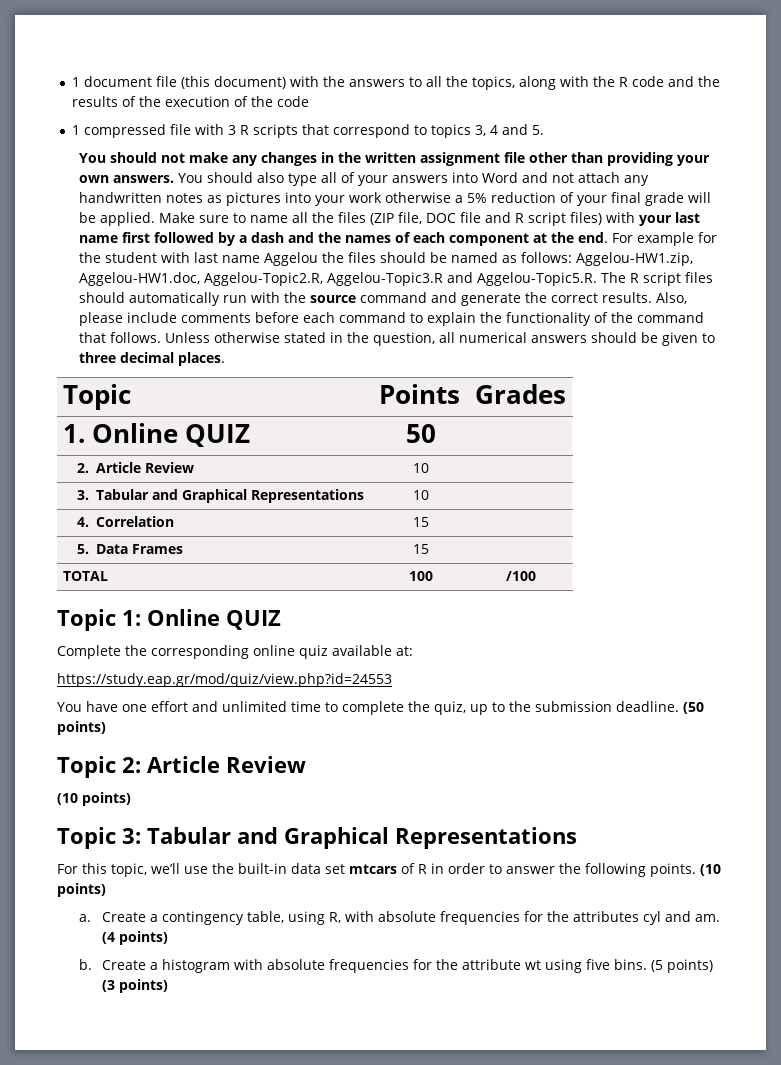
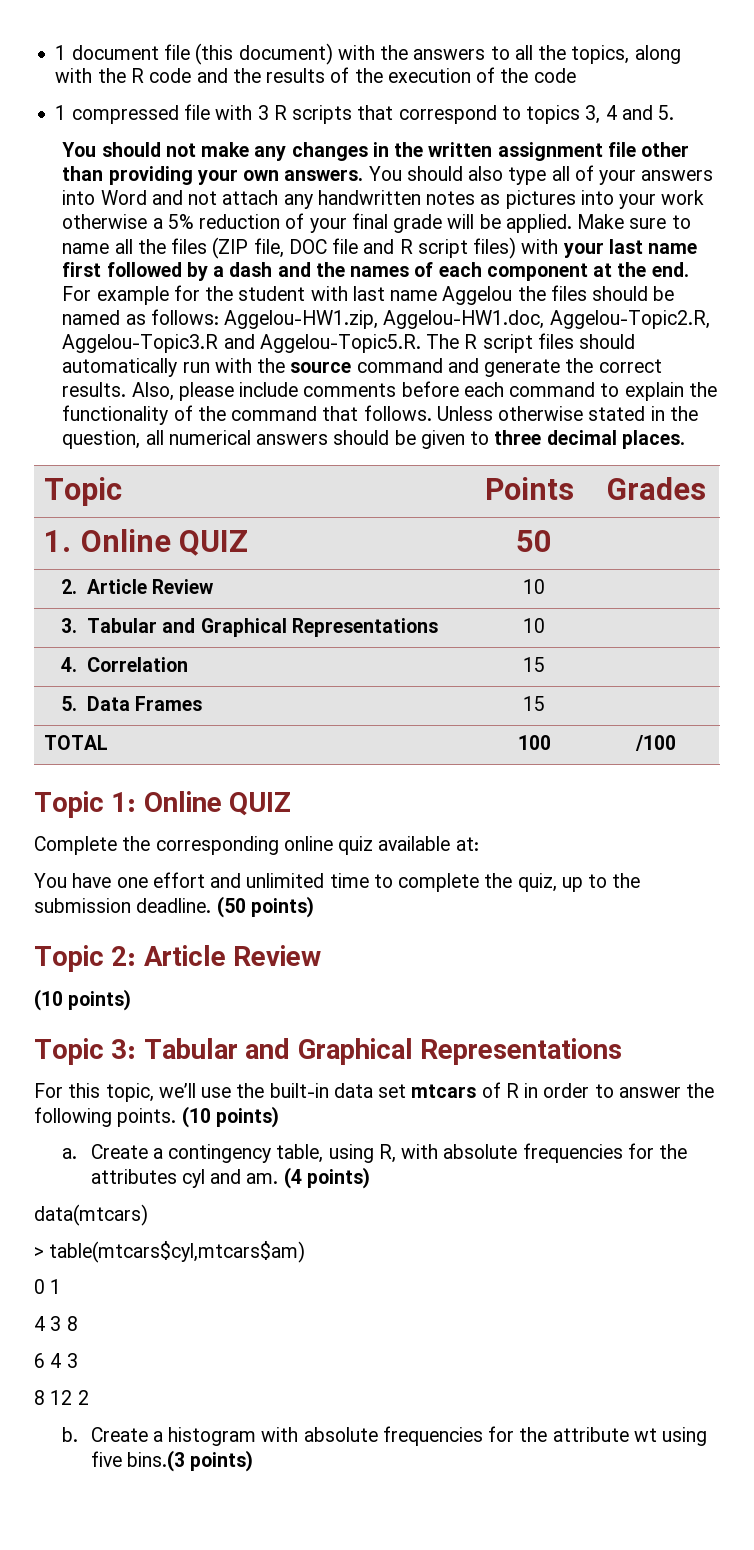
- https://study.eap.gr/mod/quiz/view.php?id=24553
+ data(mtcars)
+ > table(mtcars$cyl,mtcars$am)
+ 0 1
+ 4 3 8
+ 6 4 3
+ 8 12 2
- Create a histogram with absolute frequencies for the attribute wt using five bins. (5 points) (3 points)
+ Create a histogram with absolute frequencies for the attribute wt using five bins.(3 points)

